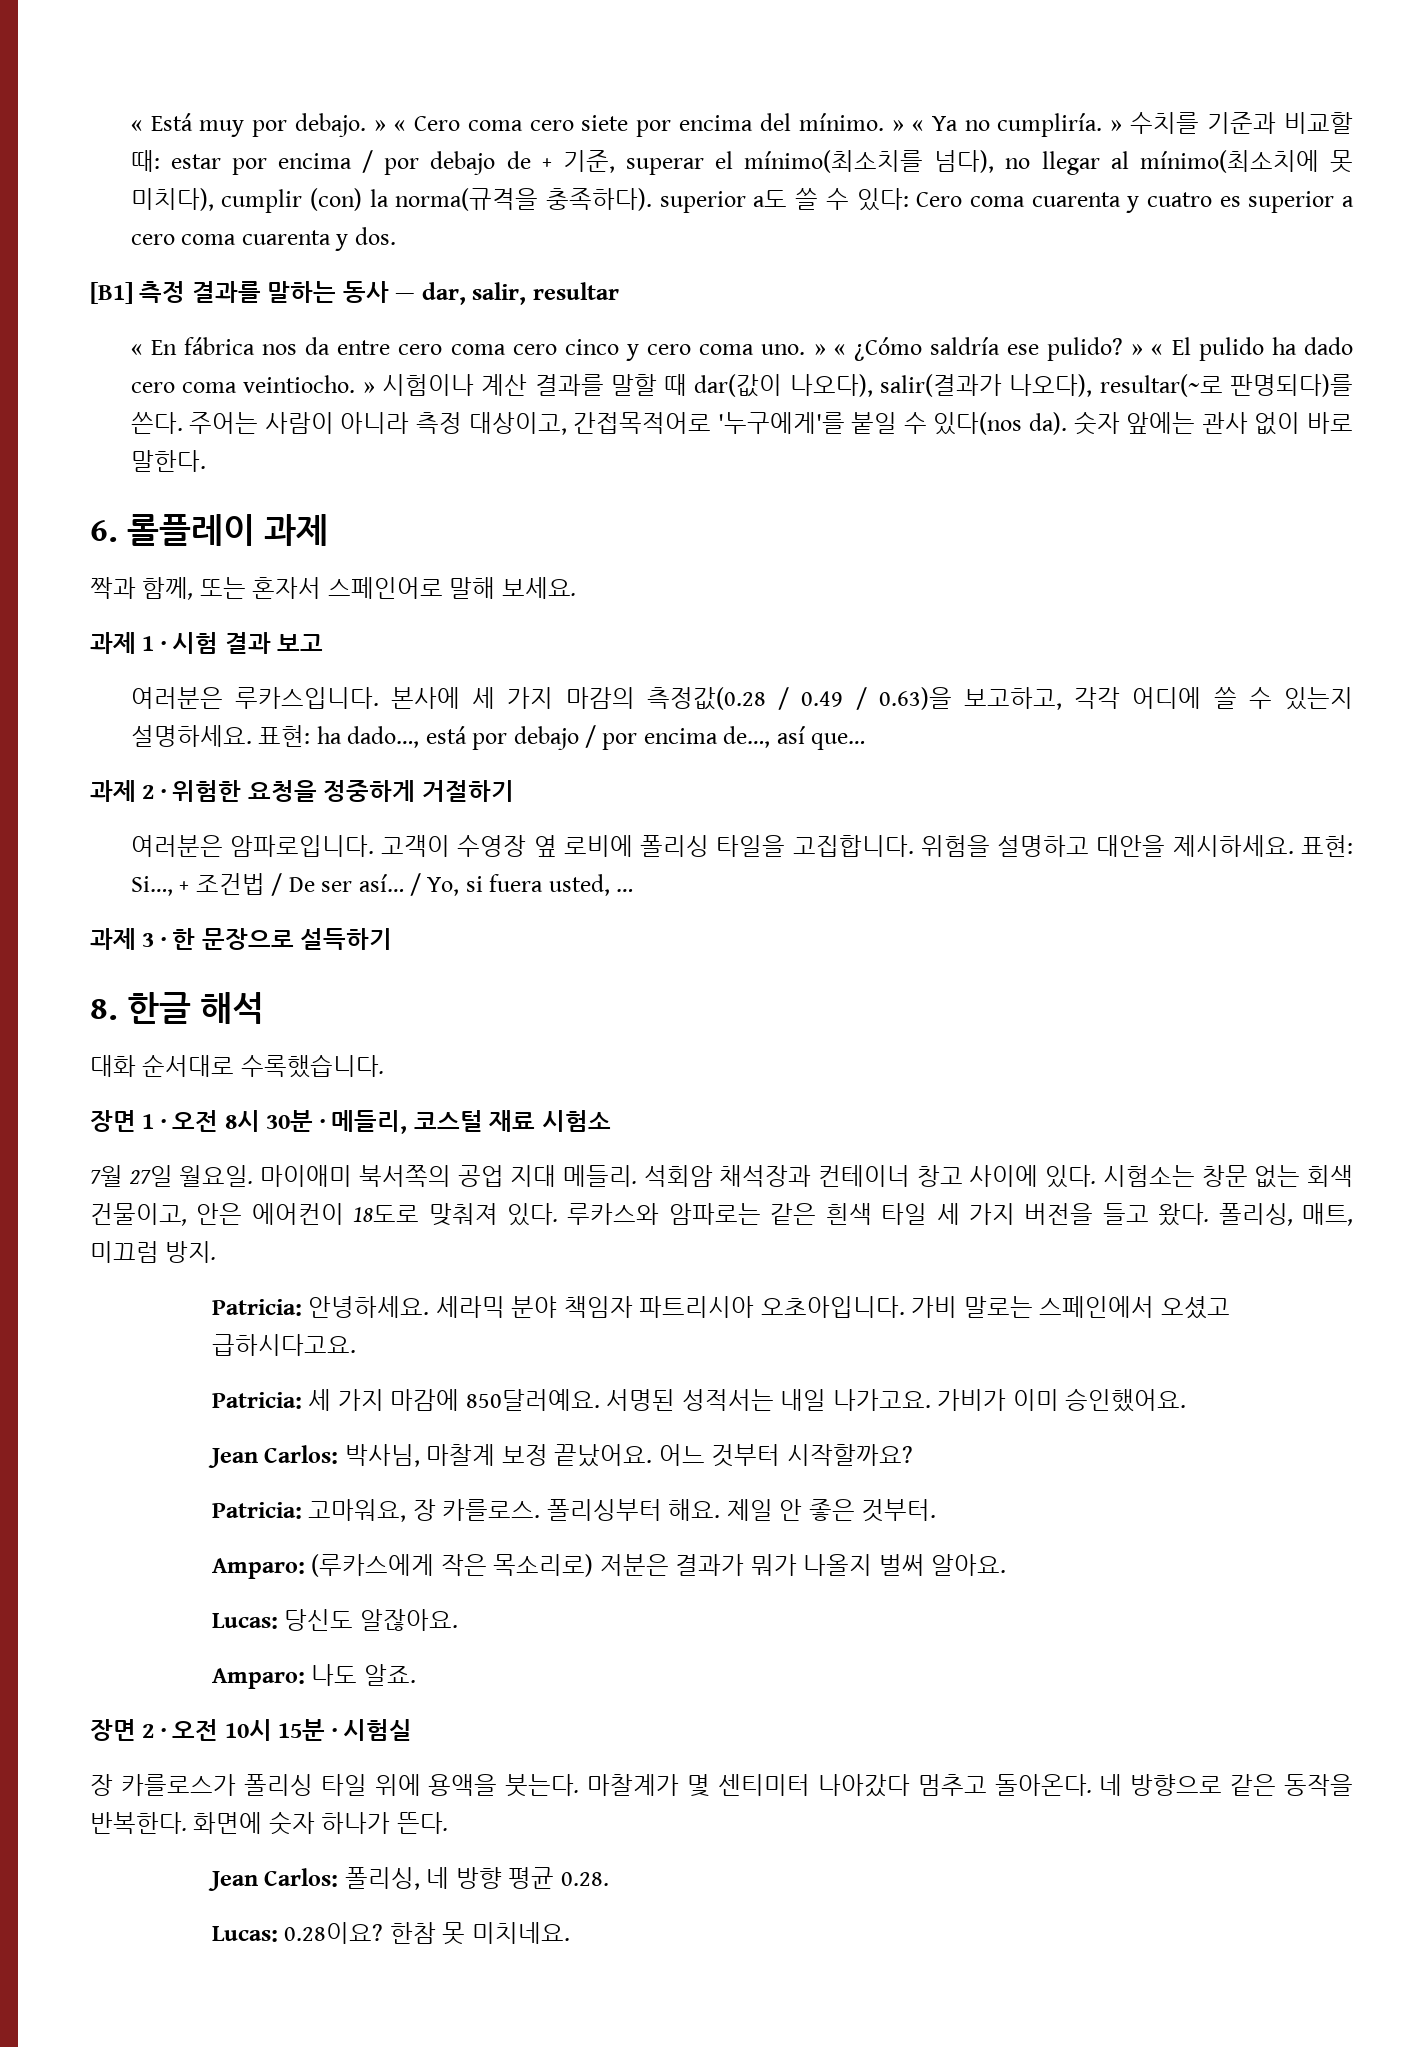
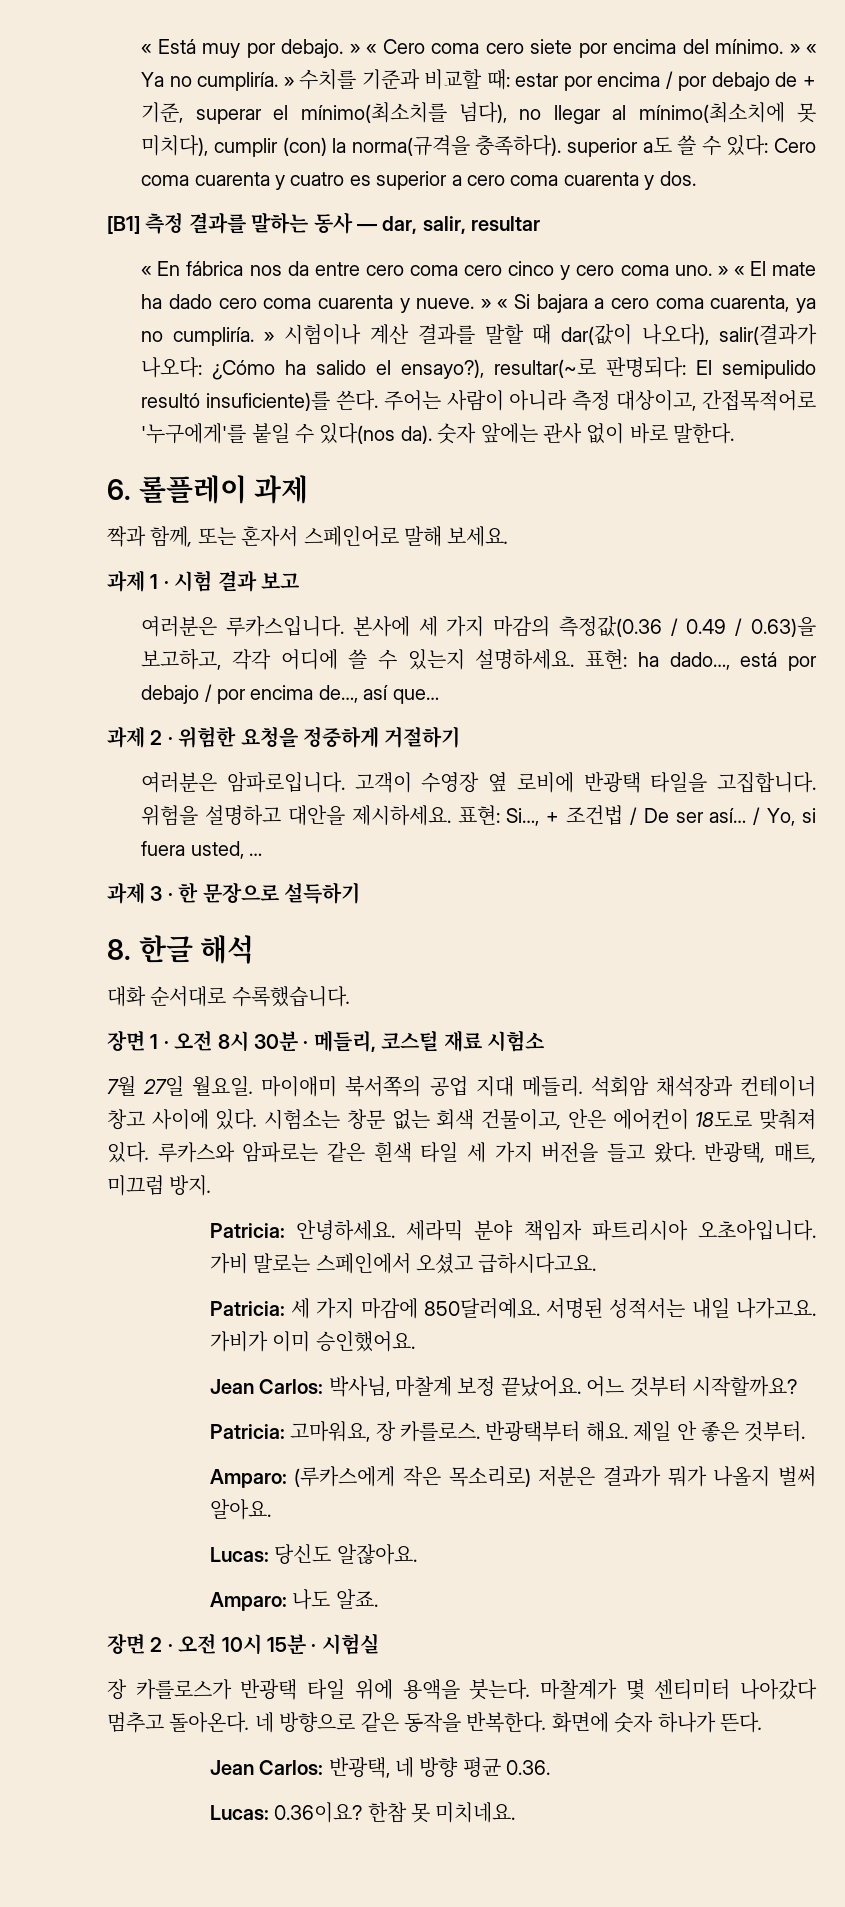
- « En fábrica nos da entre cero coma cero cinco y cero coma uno. » « ¿Cómo saldría ese pulido? » « El pulido ha dado cero coma veintiocho. » 시험이나 계산 결과를 말할 때 dar(값이 나오다), salir(결과가 나오다), resultar(~로 판명되다)를 쓴다.
+ « En fábrica nos da entre cero coma cero cinco y cero coma uno. » « El mate ha dado cero coma cuarenta y nueve. » « Si bajara a cero coma cuarenta, ya no cumpliría. » 시험이나 계산 결과를 말할 때 dar(값이 나오다), salir(결과가 나오다: ¿Cómo ha salido el ensayo?), resultar(~로 판명되다: El semipulido resultó insuficiente)를 쓴다.
- 본사에 세 가지 마감의 측정값(0.28 / 0.49 / 0.63)을 보고하고, 각각 어디에 쓸 수 있는지 설명하세요.
+ 본사에 세 가지 마감의 측정값(0.36 / 0.49 / 0.63)을 보고하고, 각각 어디에 쓸 수 있는지 설명하세요.
- 고객이 수영장 옆 로비에 폴리싱 타일을 고집합니다.
+ 고객이 수영장 옆 로비에 반광택 타일을 고집합니다.
- 폴리싱, 매트, 미끄럼 방지.
+ 반광택, 매트, 미끄럼 방지.
- 폴리싱부터 해요.
+ 반광택부터 해요.
- 장 카를로스가 폴리싱 타일 위에 용액을 붓는다.
+ 장 카를로스가 반광택 타일 위에 용액을 붓는다.
- Jean Carlos: 폴리싱, 네 방향 평균 0.28.
- Lucas: 0.28이요?
+ Jean Carlos: 반광택, 네 방향 평균 0.36.
+ Lucas: 0.36이요?

